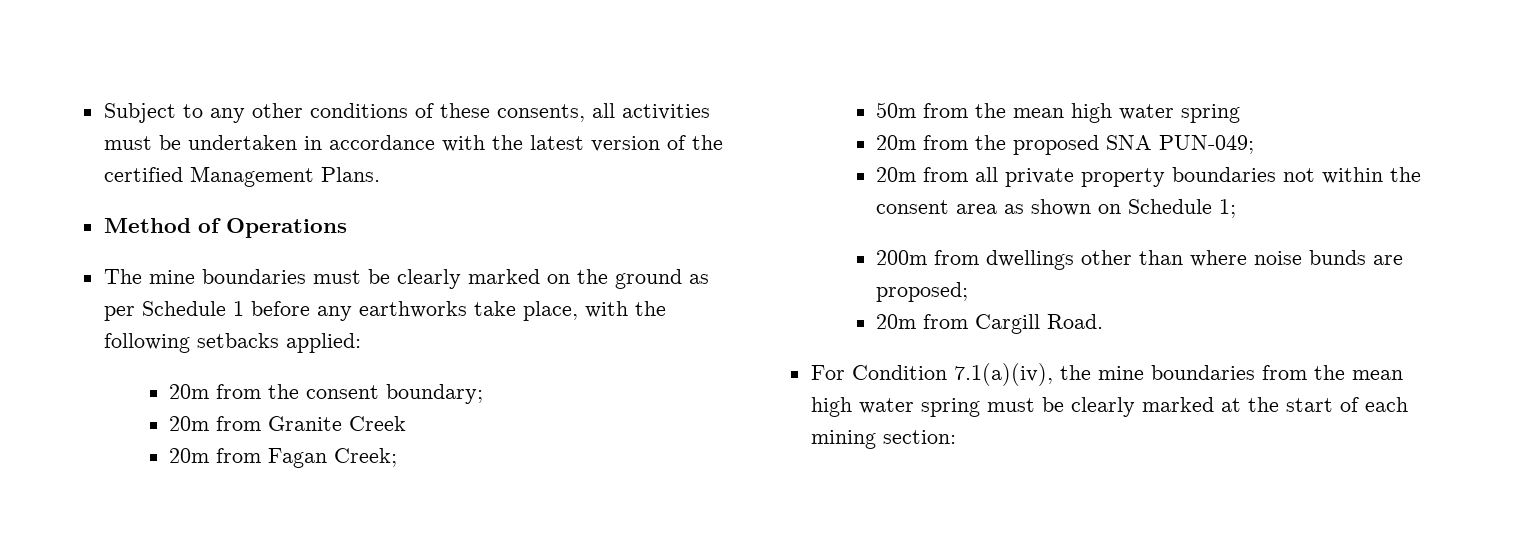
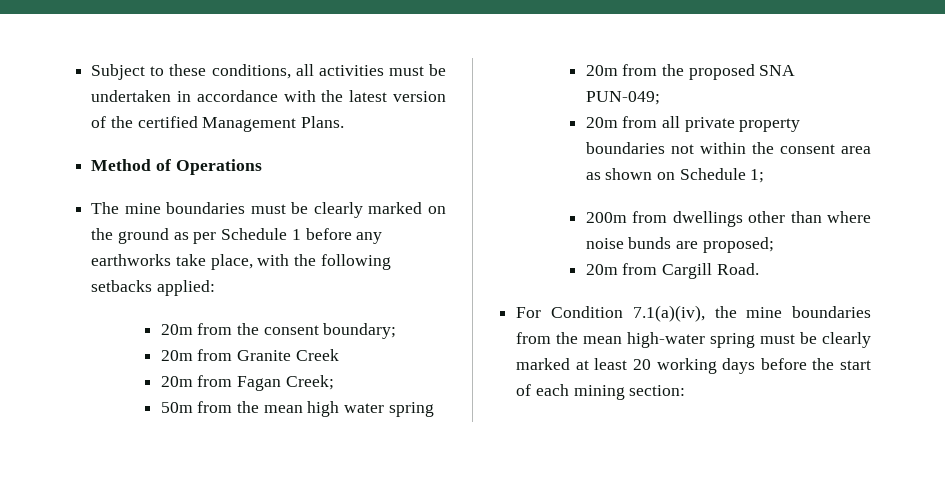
- Subject to any other conditions of these consents, all activities must be undertaken in accordance with the latest version of the certified Management Plans.
+ Subject to these conditions, all activities must be undertaken in accordance with the latest version of the certified Management Plans.
- For Condition 7.1(a)(iv), the mine boundaries from the mean high water spring must be clearly marked at the start of each mining section:
+ For Condition 7.1(a)(iv), the mine boundaries from the mean high-water spring must be clearly marked at least 20 working days before the start of each mining section:

